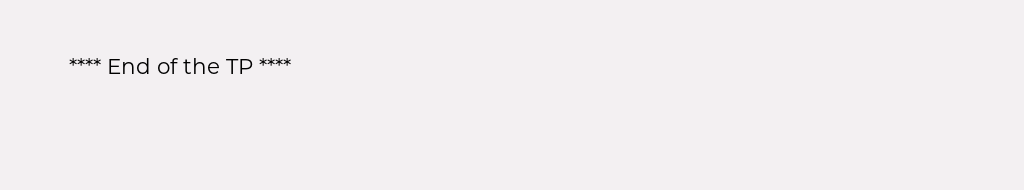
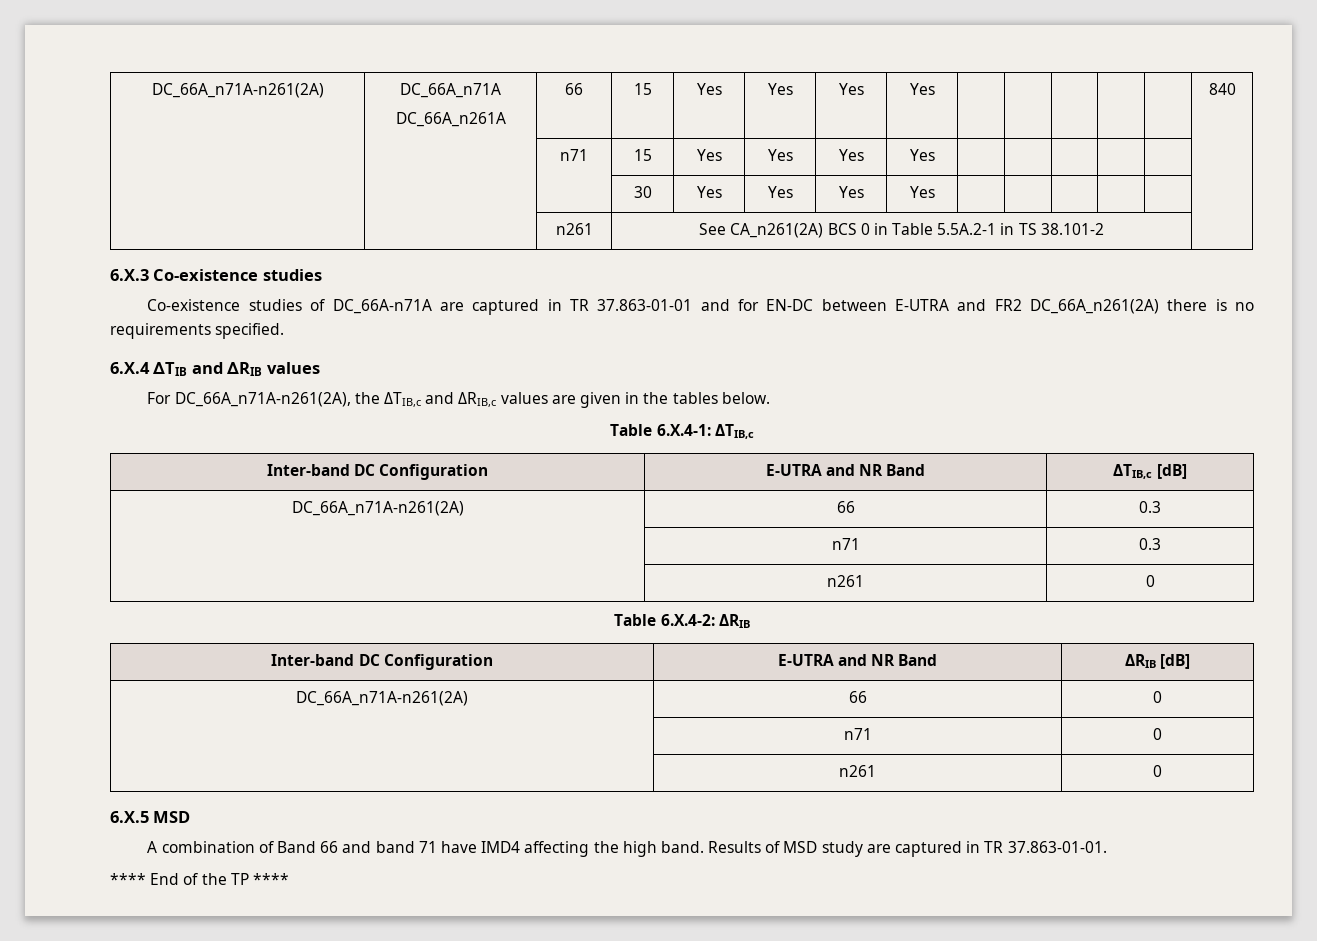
+ DC_66A_n71A-n261(2A) | DC_66A_n71A
+ DC_66A_n261A | 66 | 15 | Yes | Yes | Yes | Yes | | | | | | 840
+ | | n71 | 15 | Yes | Yes | Yes | Yes | | | | | |
+ | | | 30 | Yes | Yes | Yes | Yes | | | | | |
+ | | n261 | See CA_n261(2A) BCS 0 in Table 5.5A.2-1 in TS 38.101-2 |
+ 6.X.3 Co-existence studies
+ Co-existence studies of DC_66A-n71A are captured in TR 37.863-01-01 and for EN-DC between E-UTRA and FR2 DC_66A_n261(2A) there is no requirements specified.
+ 6.X.4 ∆TIB and ∆RIB values
+ For DC_66A_n71A-n261(2A), the ΔTIB,c and ΔRIB,c values are given in the tables below.
+ Table 6.X.4-1: ΔTIB,c
+ Inter-band DC Configuration | E-UTRA and NR Band | ΔTIB,c [dB]
+ DC_66A_n71A-n261(2A) | 66 | 0.3
+ | n71 | 0.3
+ | n261 | 0
+ Table 6.X.4-2: ΔRIB
+ Inter-band DC Configuration | E-UTRA and NR Band | ΔRIB [dB]
+ DC_66A_n71A-n261(2A) | 66 | 0
+ | n71 | 0
+ | n261 | 0
+ 6.X.5 MSD
+ A combination of Band 66 and band 71 have IMD4 affecting the high band. Results of MSD study are captured in TR 37.863-01-01.

